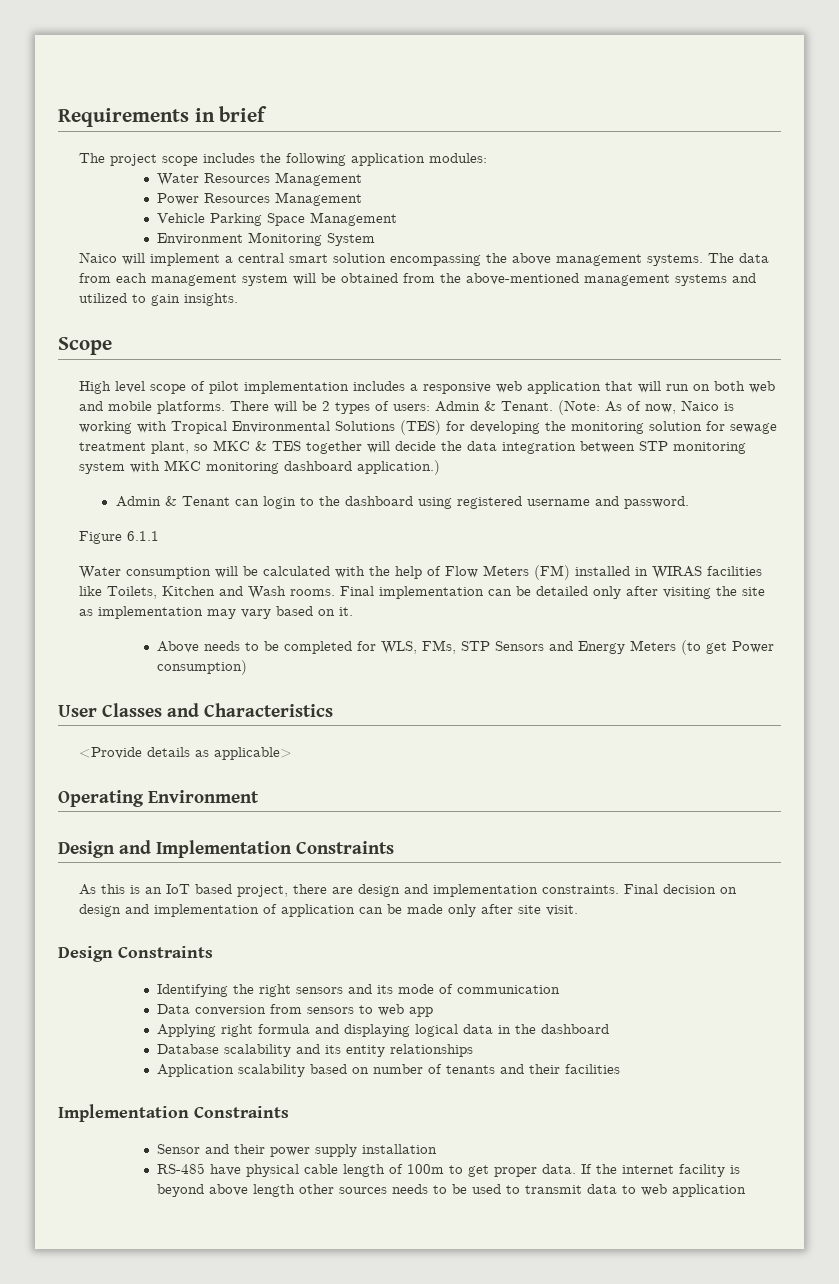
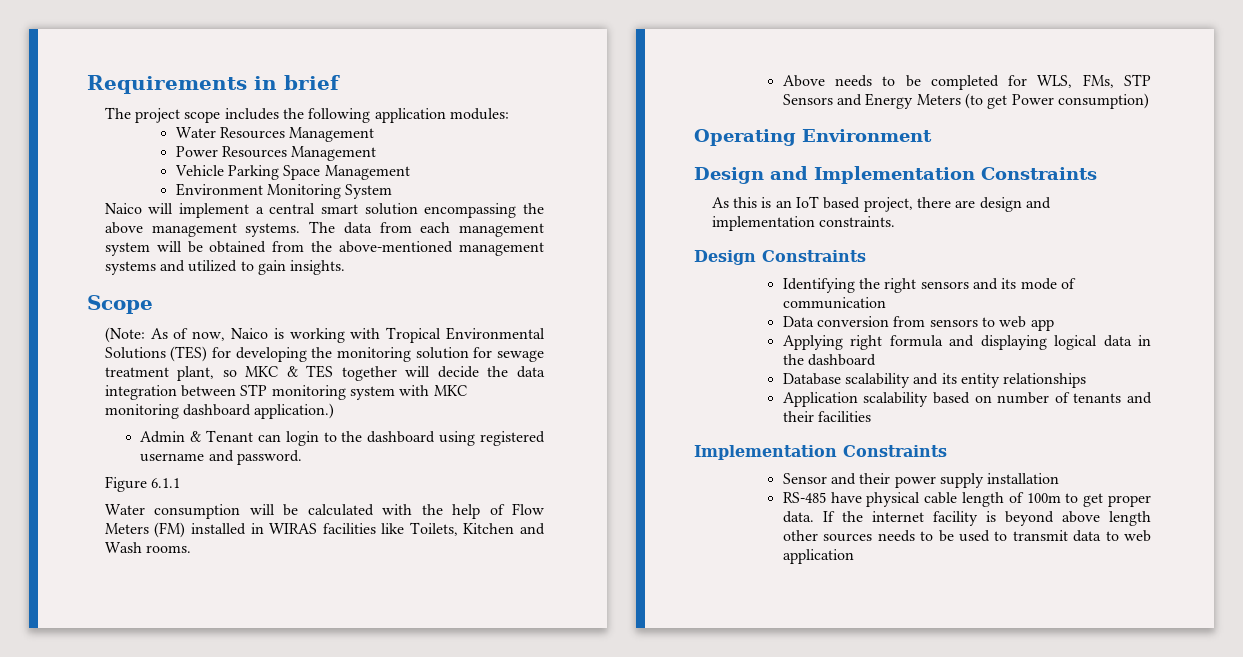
- High level scope of pilot implementation includes a responsive web application that will run on both web and mobile platforms. There will be 2 types of users: Admin & Tenant.
- Final implementation can be detailed only after visiting the site as implementation may vary based on it.
- User Classes and Characteristics
- <Provide details as applicable>
- Final decision on design and implementation of application can be made only after site visit.

